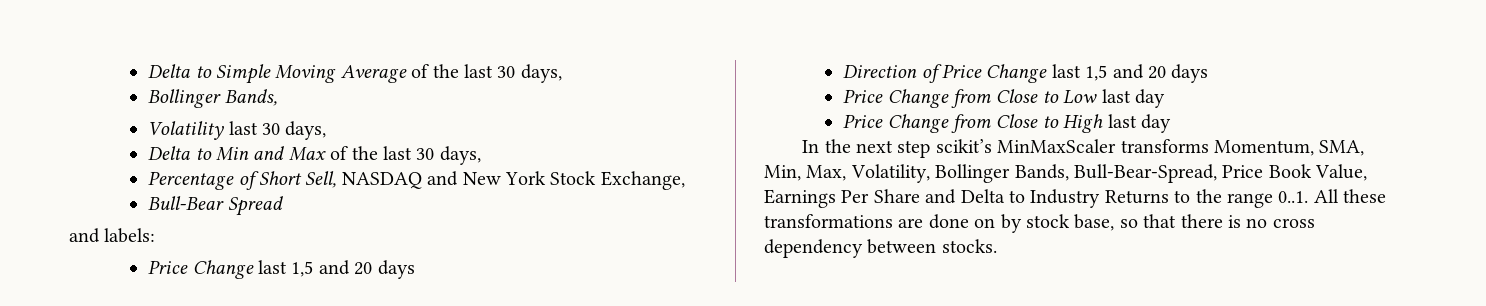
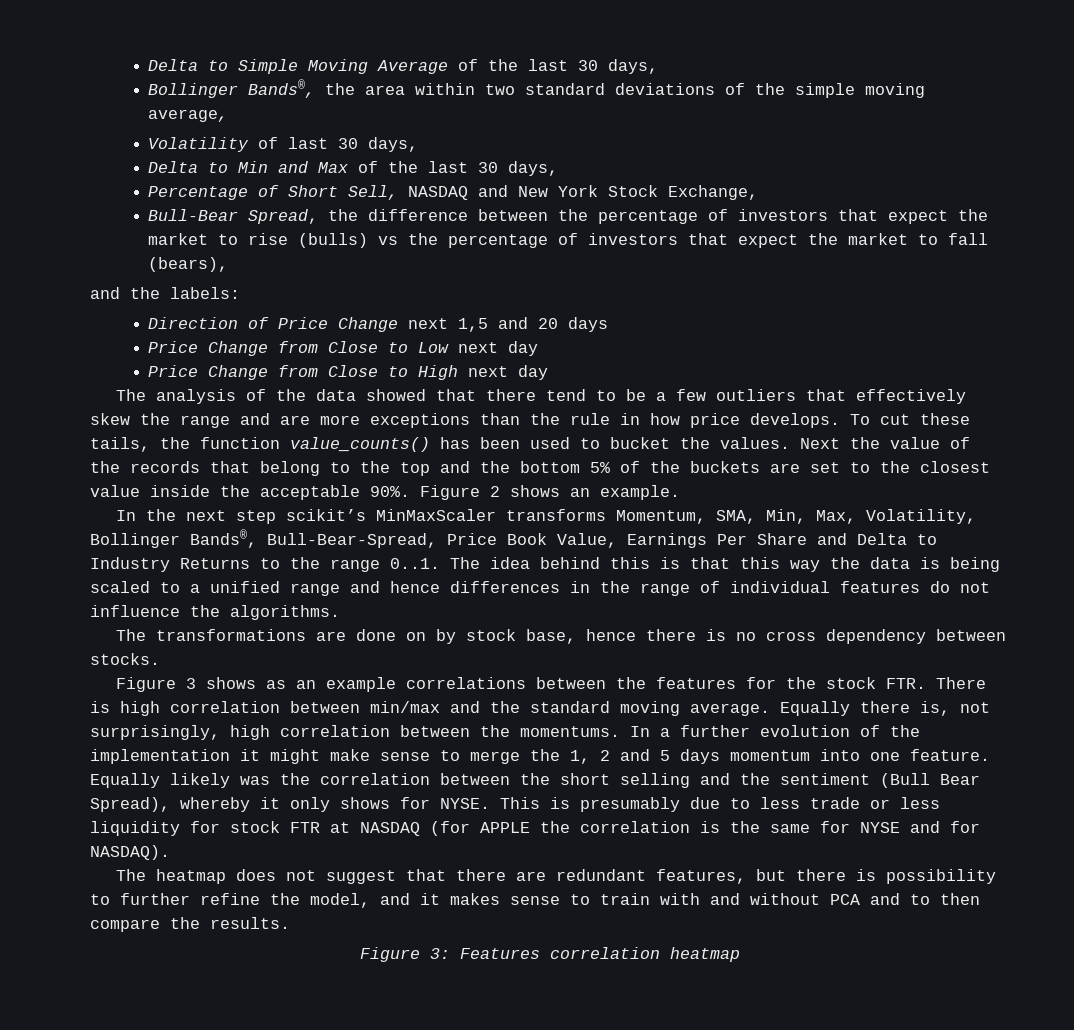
  Delta to Simple Moving Average of the last 30 days,
- Bollinger Bands,
+ Bollinger Bands®, the area within two standard deviations of the simple moving average,
- Volatility last 30 days,
+ Volatility of last 30 days,
- Bull-Bear Spread
- and labels:
- Price Change last 1,5 and 20 days
+ Bull-Bear Spread, the difference between the percentage of investors that expect the market to rise (bulls) vs the percentage of investors that expect the market to fall (bears),
+ and the labels:
- Direction of Price Change last 1,5 and 20 days
+ Direction of Price Change next 1,5 and 20 days
- Price Change from Close to Low last day
+ Price Change from Close to Low next day
- Price Change from Close to High last day
+ Price Change from Close to High next day
+ The analysis of the data showed that there tend to be a few outliers that effectively skew the range and are more exceptions than the rule in how price develops. To cut these tails, the function value_counts() has been used to bucket the values. Next the value of the records that belong to the top and the bottom 5% of the buckets are set to the closest value inside the acceptable 90%. Figure 2 shows an example.
- In the next step scikit’s MinMaxScaler transforms Momentum, SMA, Min, Max, Volatility, Bollinger Bands, Bull-Bear-Spread, Price Book Value, Earnings Per Share and Delta to Industry Returns to the range 0..1. All these transformations are done on by stock base, so that there is no cross dependency between stocks.
+ In the next step scikit’s MinMaxScaler transforms Momentum, SMA, Min, Max, Volatility, Bollinger Bands®, Bull-Bear-Spread, Price Book Value, Earnings Per Share and Delta to Industry Returns to the range 0..1. The idea behind this is that this way the data is being scaled to a unified range and hence differences in the range of individual features do not influence the algorithms.
+ The transformations are done on by stock base, hence there is no cross dependency between stocks.
+ Figure 3 shows as an example correlations between the features for the stock FTR. There is high correlation between min/max and the standard moving average. Equally there is, not surprisingly, high correlation between the momentums. In a further evolution of the implementation it might make sense to merge the 1, 2 and 5 days momentum into one feature. Equally likely was the correlation between the short selling and the sentiment (Bull Bear Spread), whereby it only shows for NYSE. This is presumably due to less trade or less liquidity for stock FTR at NASDAQ (for APPLE the correlation is the same for NYSE and for NASDAQ).
+ The heatmap does not suggest that there are redundant features, but there is possibility to further refine the model, and it makes sense to train with and without PCA and to then compare the results.
+ Figure 3: Features correlation heatmap

